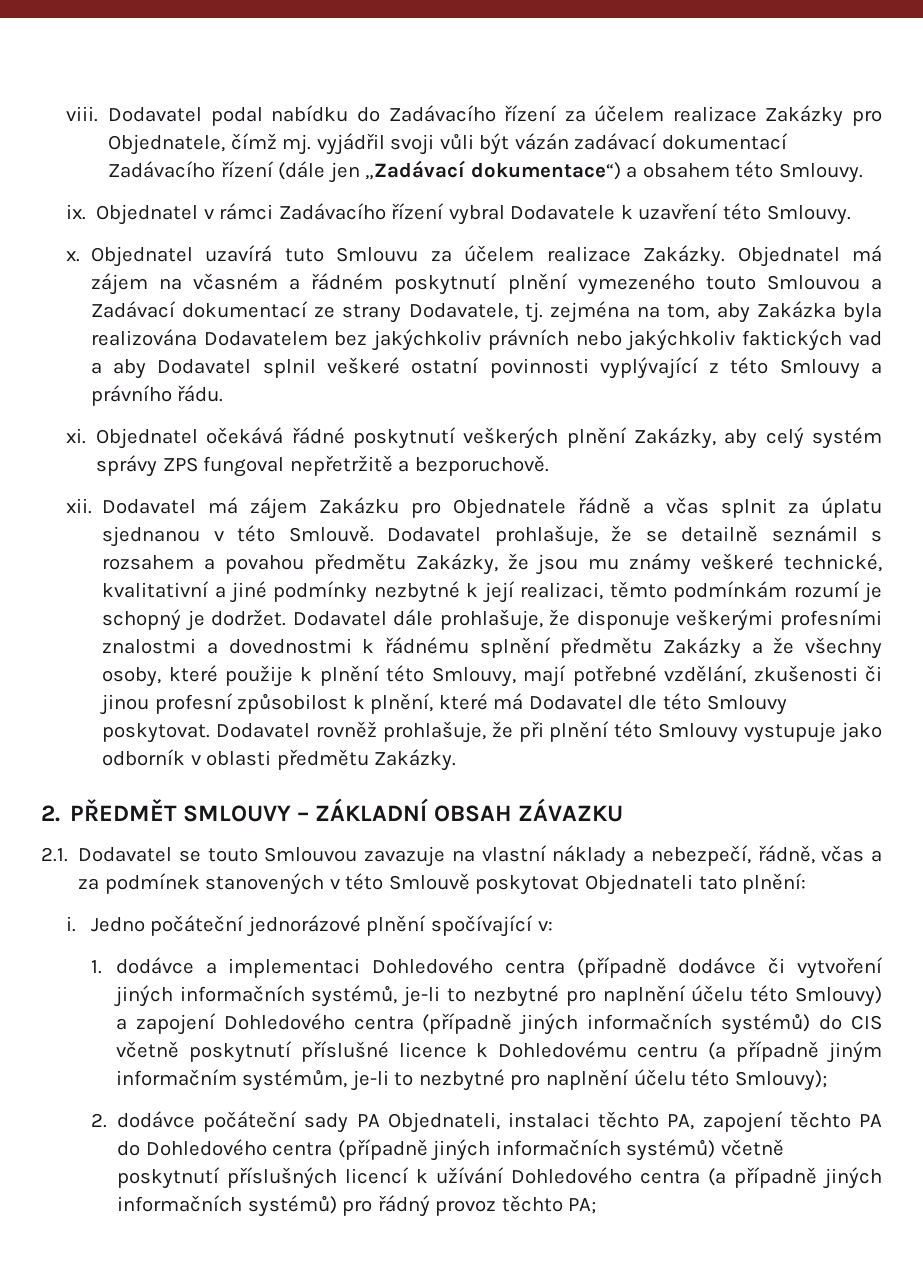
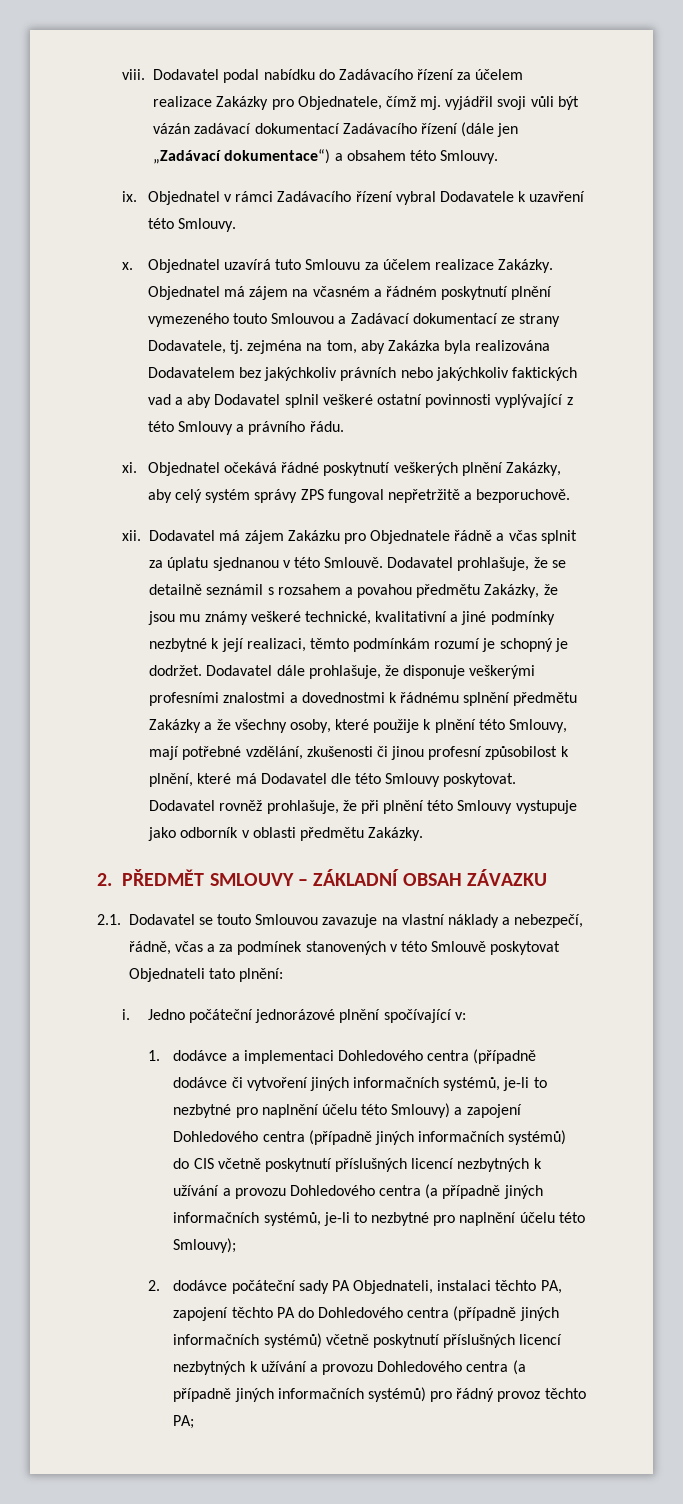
- 1. dodávce a implementaci Dohledového centra (případně dodávce či vytvoření jiných informačních systémů, je-li to nezbytné pro naplnění účelu této Smlouvy) a zapojení Dohledového centra (případně jiných informačních systémů) do CIS včetně poskytnutí příslušné licence k Dohledovému centru (a případně jiným informačním systémům, je-li to nezbytné pro naplnění účelu této Smlouvy);
+ 1. dodávce a implementaci Dohledového centra (případně dodávce či vytvoření jiných informačních systémů, je-li to nezbytné pro naplnění účelu této Smlouvy) a zapojení Dohledového centra (případně jiných informačních systémů) do CIS včetně poskytnutí příslušných licencí nezbytných k užívání a provozu Dohledového centra (a případně jiných informačních systémů, je-li to nezbytné pro naplnění účelu této Smlouvy);
- 2. dodávce počáteční sady PA Objednateli, instalaci těchto PA, zapojení těchto PA do Dohledového centra (případně jiných informačních systémů) včetně poskytnutí příslušných licencí k užívání Dohledového centra (a případně jiných informačních systémů) pro řádný provoz těchto PA;
+ 2. dodávce počáteční sady PA Objednateli, instalaci těchto PA, zapojení těchto PA do Dohledového centra (případně jiných informačních systémů) včetně poskytnutí příslušných licencí nezbytných k užívání a provozu Dohledového centra (a případně jiných informačních systémů) pro řádný provoz těchto PA;

